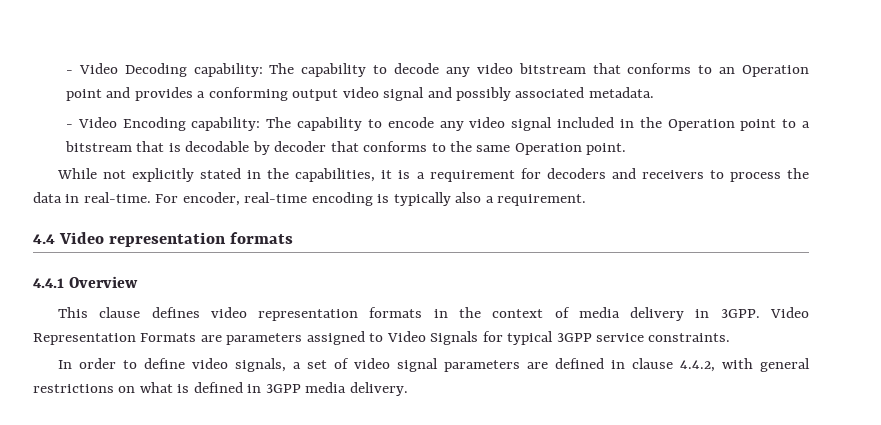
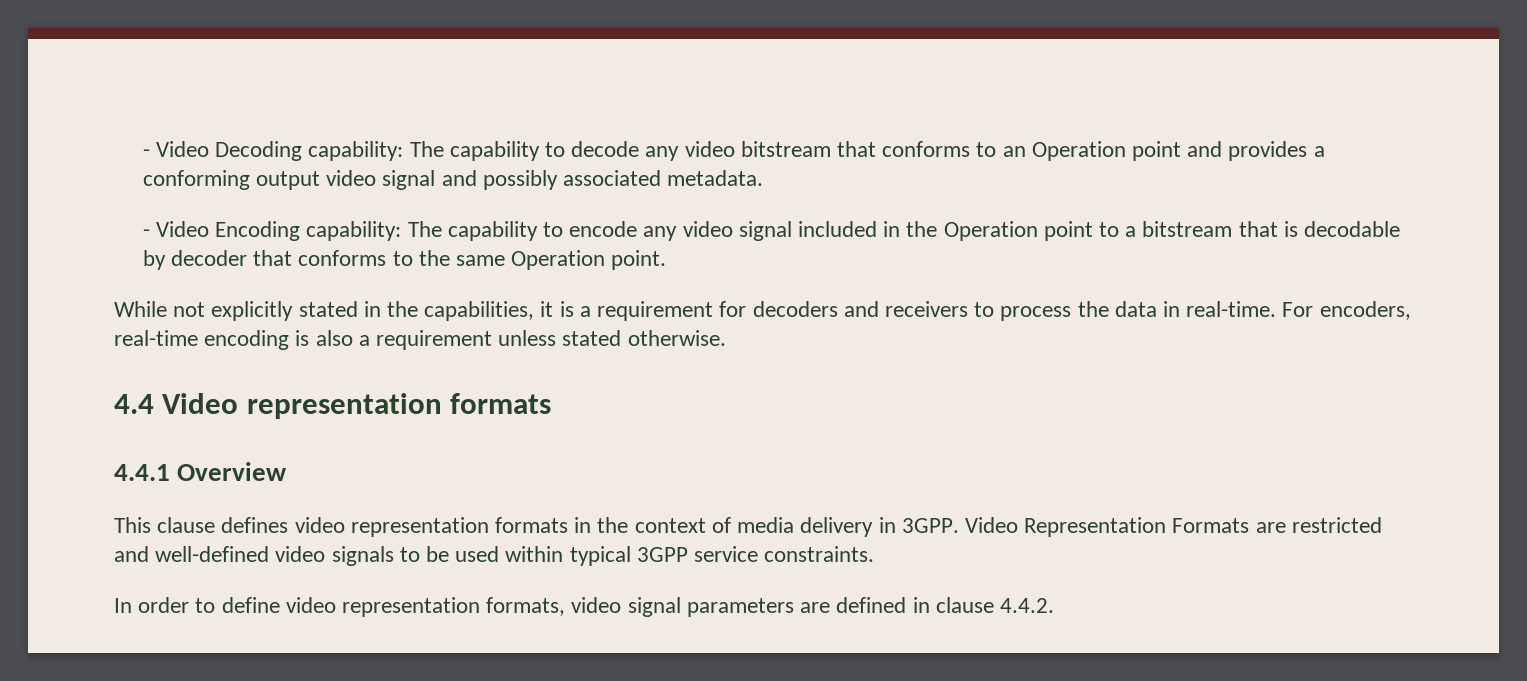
- For encoder, real-time encoding is typically also a requirement.
+ For encoders, real-time encoding is also a requirement unless stated otherwise.
- Video Representation Formats are parameters assigned to Video Signals for typical 3GPP service constraints.
+ Video Representation Formats are restricted and well-defined video signals to be used within typical 3GPP service constraints.
- In order to define video signals, a set of video signal parameters are defined in clause 4.4.2, with general restrictions on what is defined in 3GPP media delivery.
+ In order to define video representation formats, video signal parameters are defined in clause 4.4.2.

